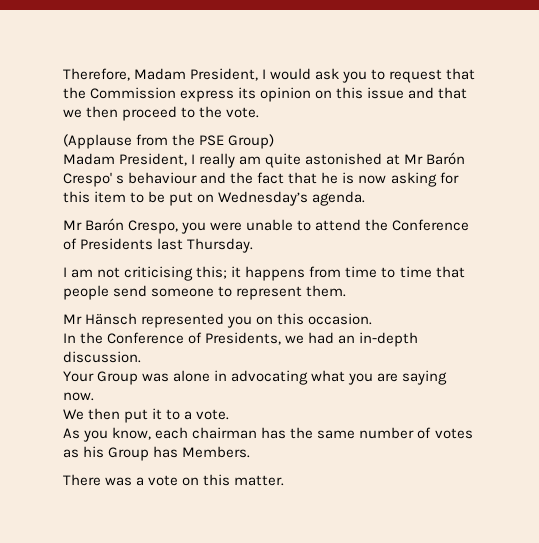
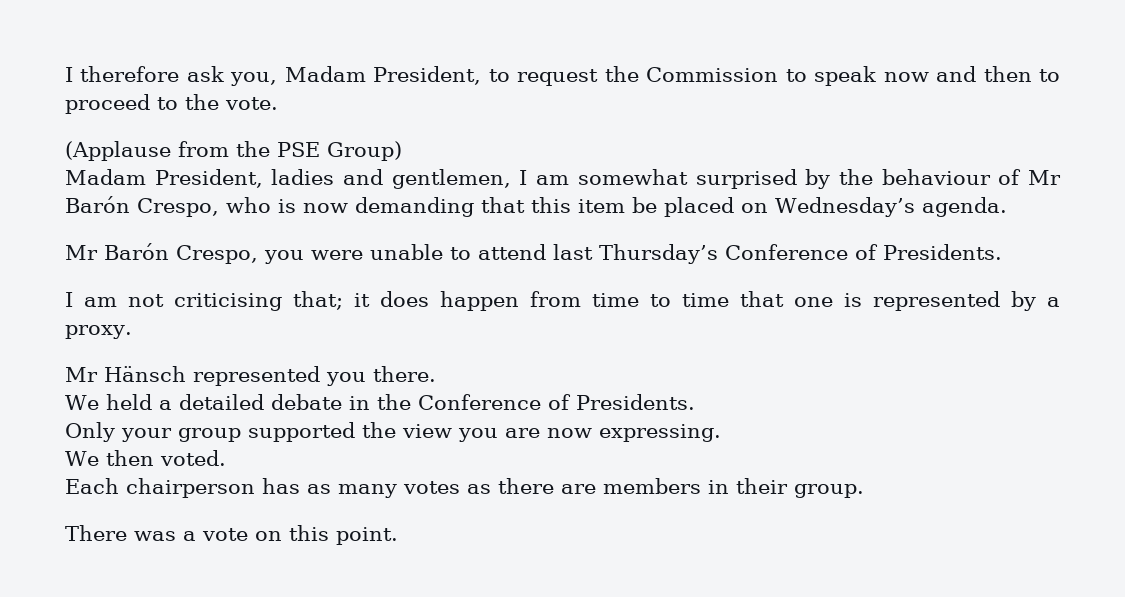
- Therefore, Madam President, I would ask you to request that the Commission express its opinion on this issue and that we then proceed to the vote.
+ I therefore ask you, Madam President, to request the Commission to speak now and then to proceed to the vote.
- Madam President, I really am quite astonished at Mr Barón Crespo' s behaviour and the fact that he is now asking for this item to be put on Wednesday’s agenda.
+ Madam President, ladies and gentlemen, I am somewhat surprised by the behaviour of Mr Barón Crespo, who is now demanding that this item be placed on Wednesday’s agenda.
- Mr Barón Crespo, you were unable to attend the Conference of Presidents last Thursday.
+ Mr Barón Crespo, you were unable to attend last Thursday’s Conference of Presidents.
- I am not criticising this; it happens from time to time that people send someone to represent them.
- Mr Hänsch represented you on this occasion.
- In the Conference of Presidents, we had an in-depth discussion.
- Your Group was alone in advocating what you are saying now.
- We then put it to a vote.
- As you know, each chairman has the same number of votes as his Group has Members.
+ I am not criticising that; it does happen from time to time that one is represented by a proxy.
+ Mr Hänsch represented you there.
+ We held a detailed debate in the Conference of Presidents.
+ Only your group supported the view you are now expressing.
+ We then voted.
+ Each chairperson has as many votes as there are members in their group.
- There was a vote on this matter.
+ There was a vote on this point.

